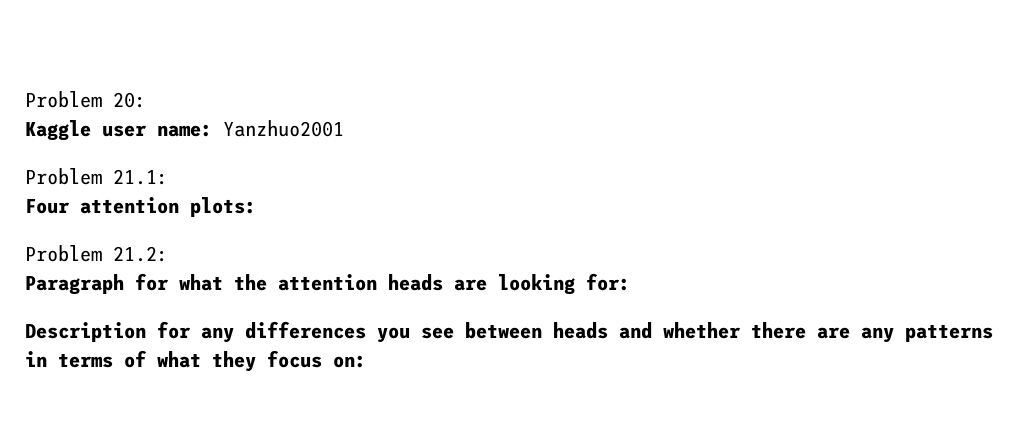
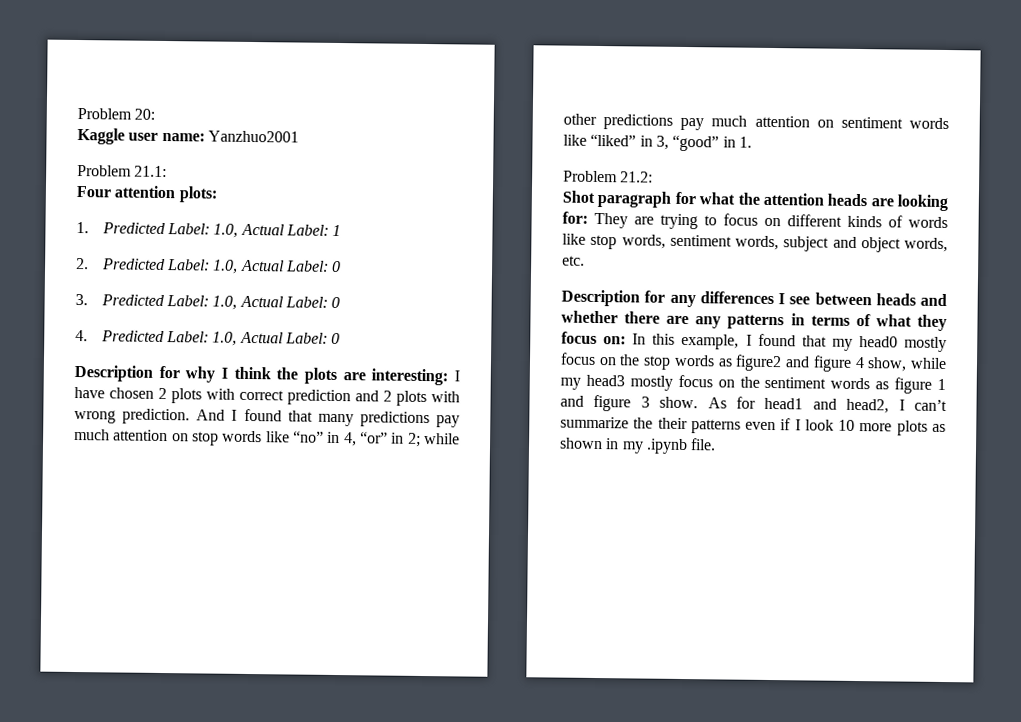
+ 1. Predicted Label: 1.0, Actual Label: 1
+ 2. Predicted Label: 1.0, Actual Label: 0
+ 3. Predicted Label: 1.0, Actual Label: 0
+ 4. Predicted Label: 1.0, Actual Label: 0
+ Description for why I think the plots are interesting: I have chosen 2 plots with correct prediction and 2 plots with wrong prediction. And I found that many predictions pay much attention on stop words like “no” in 4, “or” in 2; while other predictions pay much attention on sentiment words like “liked” in 3, “good” in 1.
- Paragraph for what the attention heads are looking for:
+ Shot paragraph for what the attention heads are looking for: They are trying to focus on different kinds of words like stop words, sentiment words, subject and object words, etc.
- Description for any differences you see between heads and whether there are any patterns in terms of what they focus on:
+ Description for any differences I see between heads and whether there are any patterns in terms of what they focus on: In this example, I found that my head0 mostly focus on the stop words as figure2 and figure 4 show, while my head3 mostly focus on the sentiment words as figure 1 and figure 3 show. As for head1 and head2, I can’t summarize the their patterns even if I look 10 more plots as shown in my .ipynb file.

